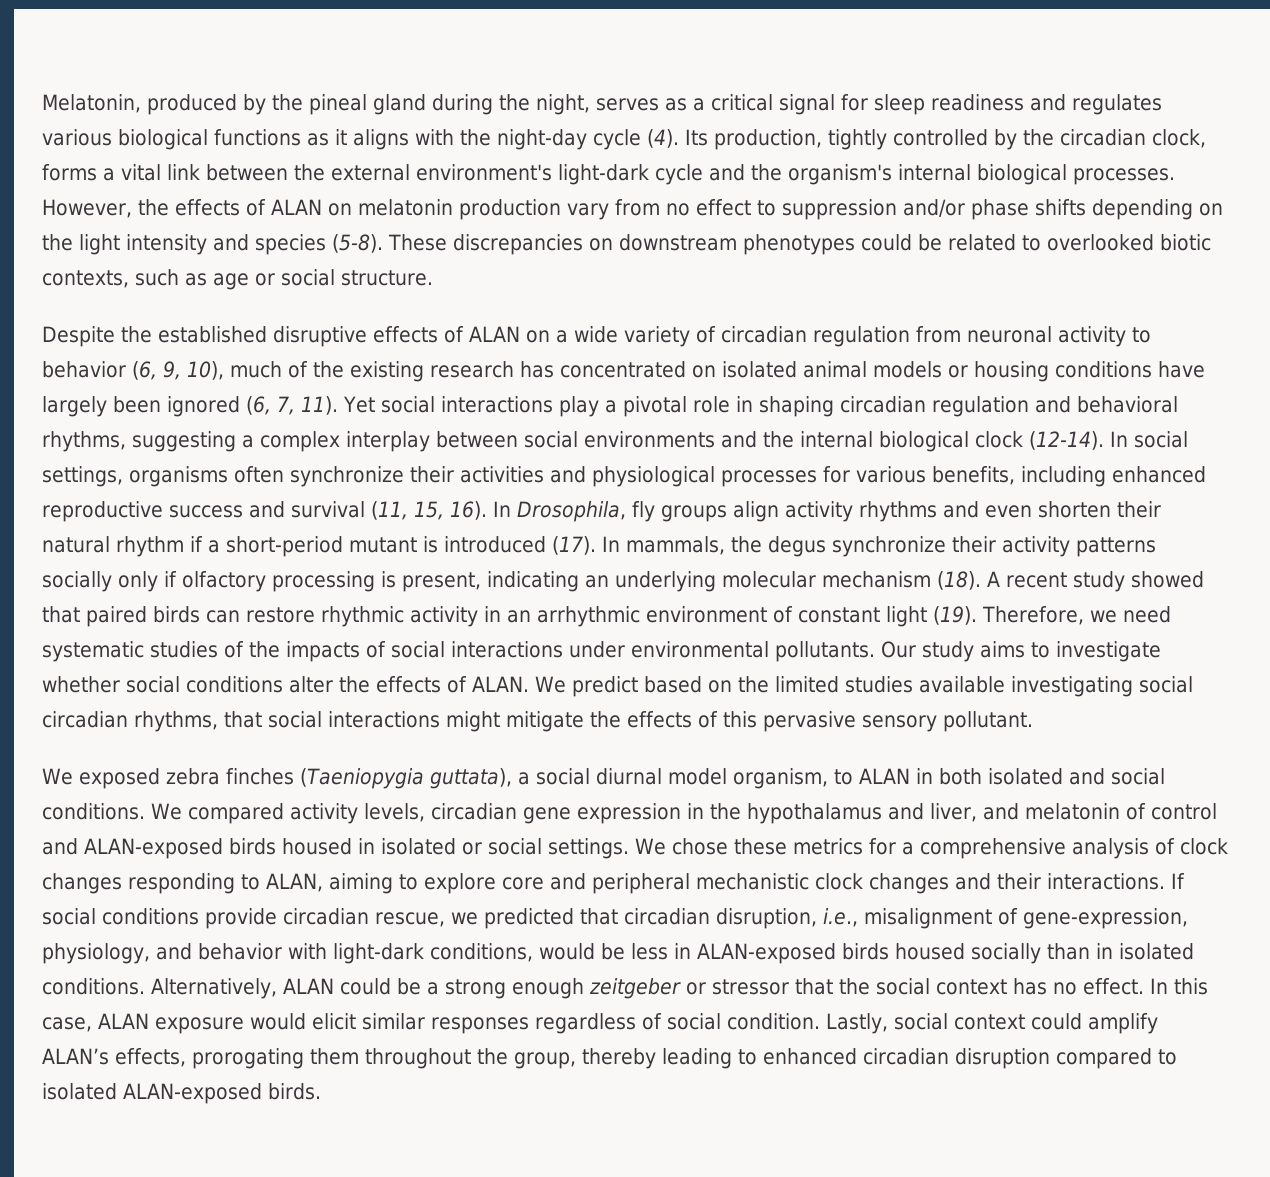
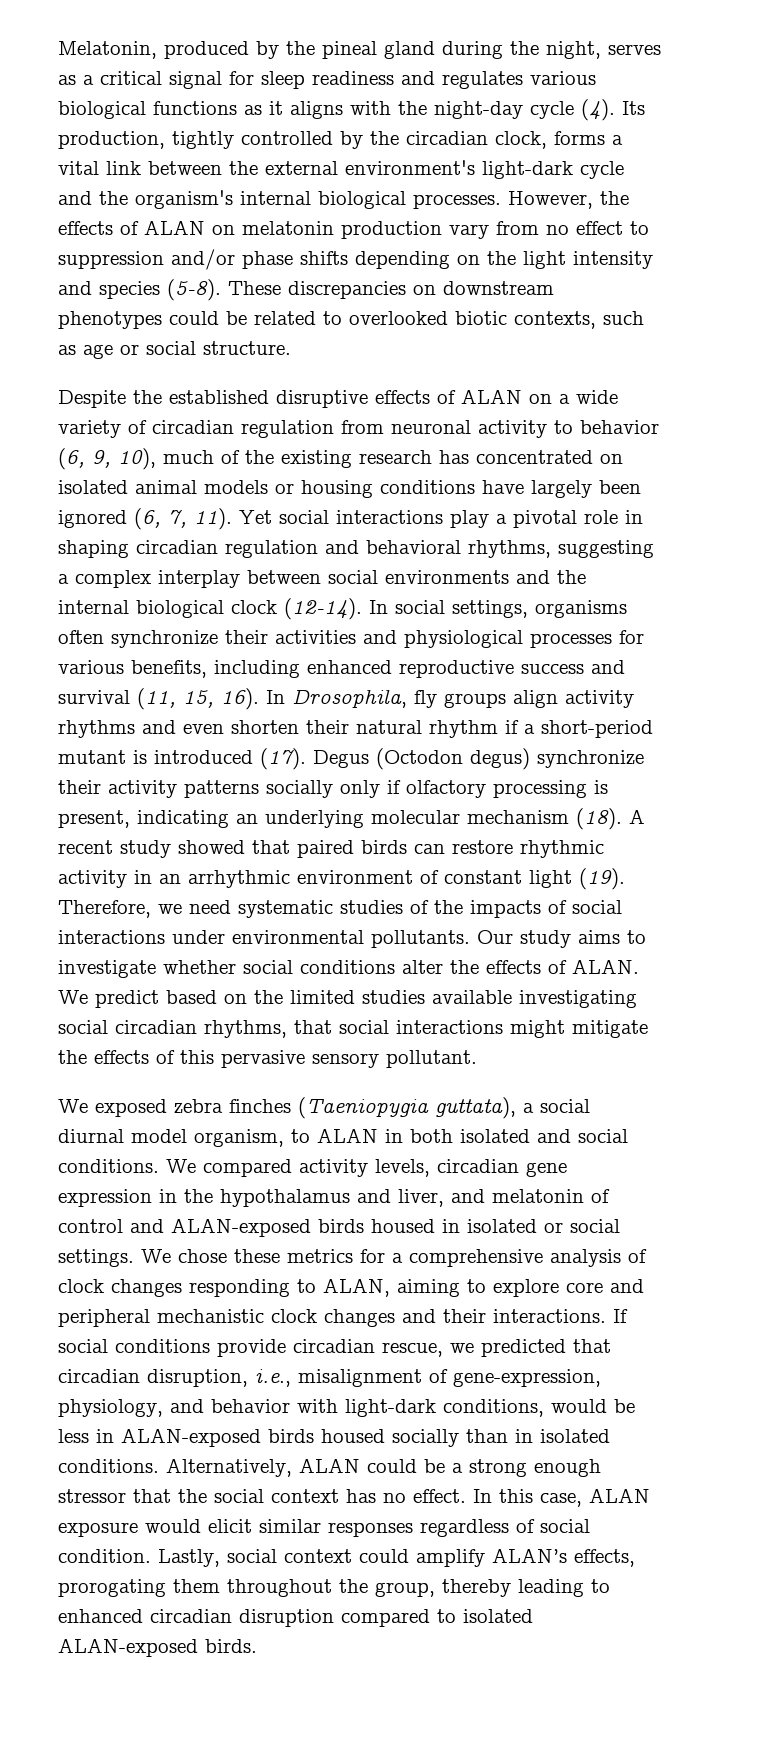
- In mammals, the degus synchronize their activity patterns socially only if olfactory processing is present, indicating an underlying molecular mechanism (18).
+ Degus (Octodon degus) synchronize their activity patterns socially only if olfactory processing is present, indicating an underlying molecular mechanism (18).
- Alternatively, ALAN could be a strong enough zeitgeber or stressor that the social context has no effect.
+ Alternatively, ALAN could be a strong enough stressor that the social context has no effect.

